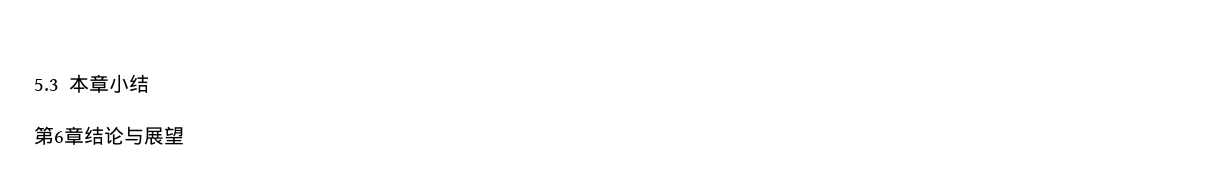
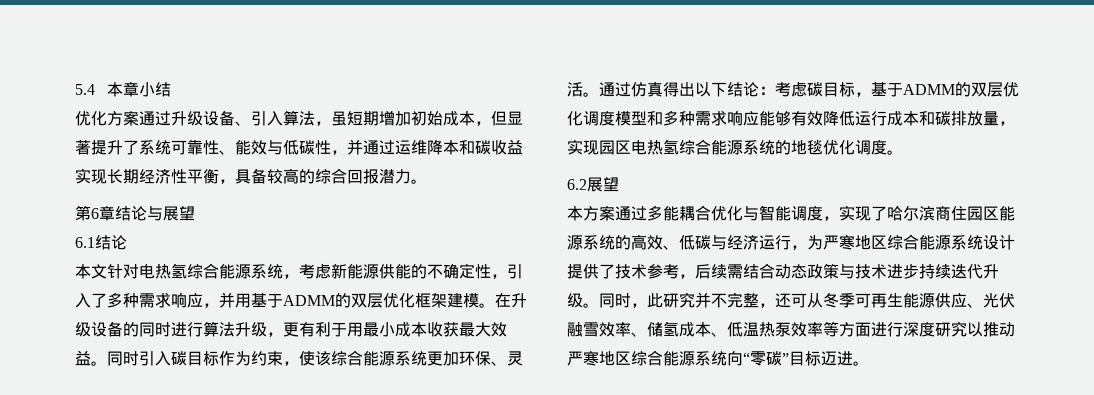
- 5.3本章小结
+ 5.4本章小结
+ 优化方案通过升级设备、引入算法，虽短期增加初始成本，但显著提升了系统可靠性、能效与低碳性，并通过运维降本和碳收益实现长期经济性平衡，具备较高的综合回报潜力。
+ 6.1结论
+ 本文针对电热氢综合能源系统，考虑新能源供能的不确定性，引入了多种需求响应，并用基于ADMM的双层优化框架建模。在升级设备的同时进行算法升级，更有利于用最小成本收获最大效益。同时引入碳目标作为约束，使该综合能源系统更加环保、灵活。通过仿真得出以下结论：考虑碳目标，基于ADMM的双层优化调度模型和多种需求响应能够有效降低运行成本和碳排放量，实现园区电热氢综合能源系统的地毯优化调度。
+ 6.2展望
+ 本方案通过多能耦合优化与智能调度，实现了哈尔滨商住园区能源系统的高效、低碳与经济运行，为严寒地区综合能源系统设计提供了技术参考，后续需结合动态政策与技术进步持续迭代升级。同时，此研究并不完整，还可从冬季可再生能源供应、光伏融雪效率、储氢成本、低温热泵效率等方面进行深度研究以推动严寒地区综合能源系统向“零碳”目标迈进。

